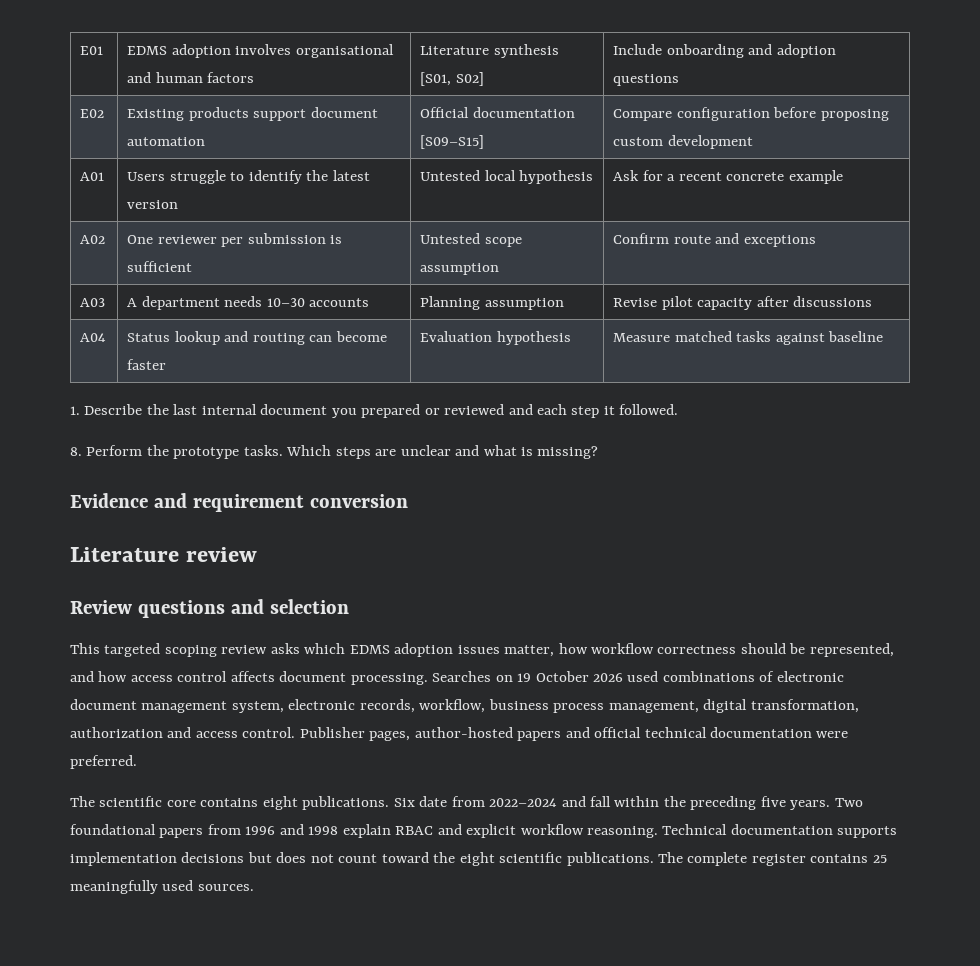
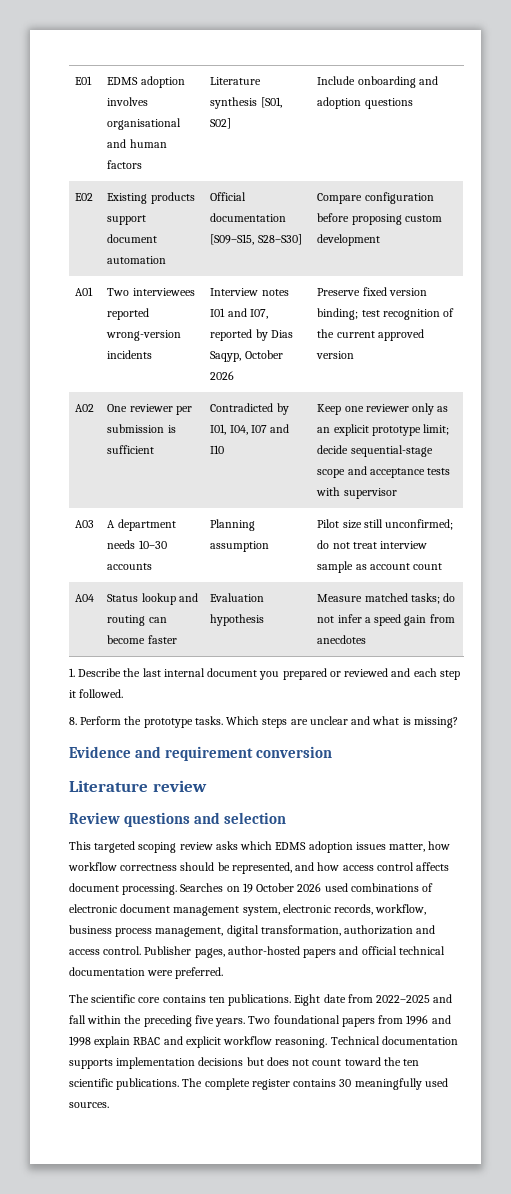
- E02 | Existing products support document automation | Official documentation [S09–S15] | Compare configuration before proposing custom development
+ E02 | Existing products support document automation | Official documentation [S09–S15, S28–S30] | Compare configuration before proposing custom development
- A01 | Users struggle to identify the latest version | Untested local hypothesis | Ask for a recent concrete example
+ A01 | Two interviewees reported wrong-version incidents | Interview notes I01 and I07, reported by Dias Saqyp, October 2026 | Preserve fixed version binding; test recognition of the current approved version
- A02 | One reviewer per submission is sufficient | Untested scope assumption | Confirm route and exceptions
+ A02 | One reviewer per submission is sufficient | Contradicted by I01, I04, I07 and I10 | Keep one reviewer only as an explicit prototype limit; decide sequential-stage scope and acceptance tests with supervisor
- A03 | A department needs 10–30 accounts | Planning assumption | Revise pilot capacity after discussions
+ A03 | A department needs 10–30 accounts | Planning assumption | Pilot size still unconfirmed; do not treat interview sample as account count
- A04 | Status lookup and routing can become faster | Evaluation hypothesis | Measure matched tasks against baseline
+ A04 | Status lookup and routing can become faster | Evaluation hypothesis | Measure matched tasks; do not infer a speed gain from anecdotes
- The scientific core contains eight publications. Six date from 2022–2024 and fall within the preceding five years.
+ The scientific core contains ten publications. Eight date from 2022–2025 and fall within the preceding five years.
- Technical documentation supports implementation decisions but does not count toward the eight scientific publications.
+ Technical documentation supports implementation decisions but does not count toward the ten scientific publications.
- The complete register contains 25 meaningfully used sources.
+ The complete register contains 30 meaningfully used sources.

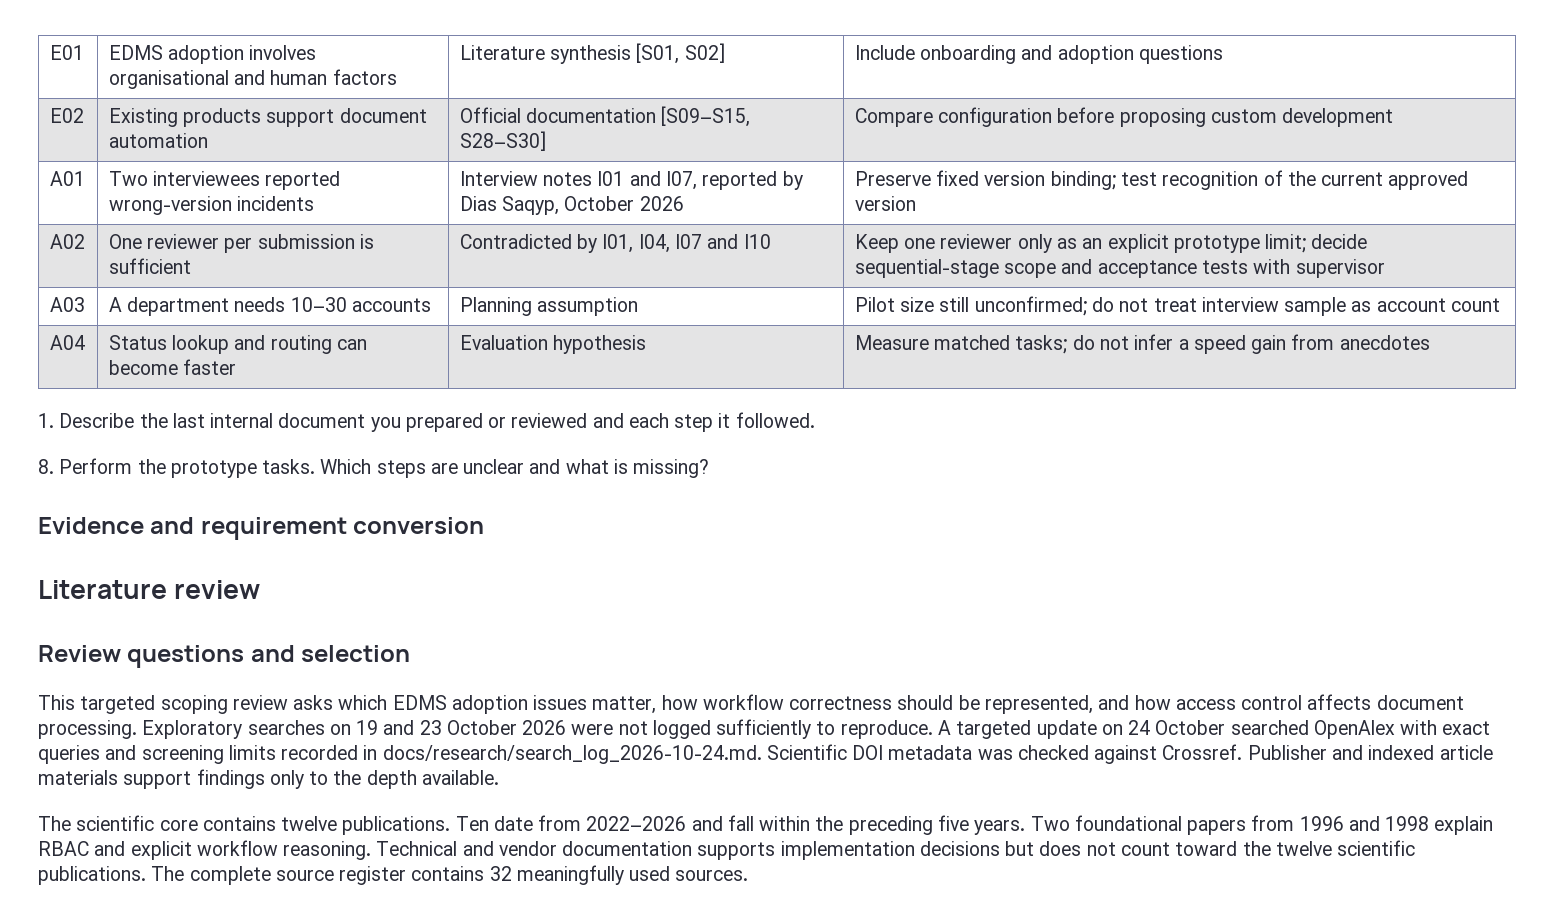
- Searches on 19 October 2026 used combinations of electronic document management system, electronic records, workflow, business process management, digital transformation, authorization and access control. Publisher pages, author-hosted papers and official technical documentation were preferred.
+ Exploratory searches on 19 and 23 October 2026 were not logged sufficiently to reproduce. A targeted update on 24 October searched OpenAlex with exact queries and screening limits recorded in docs/research/search_log_2026-10-24.md. Scientific DOI metadata was checked against Crossref. Publisher and indexed article materials support findings only to the depth available.
- The scientific core contains ten publications. Eight date from 2022–2025 and fall within the preceding five years.
+ The scientific core contains twelve publications. Ten date from 2022–2026 and fall within the preceding five years.
- Technical documentation supports implementation decisions but does not count toward the ten scientific publications.
+ Technical and vendor documentation supports implementation decisions but does not count toward the twelve scientific publications.
- The complete register contains 30 meaningfully used sources.
+ The complete source register contains 32 meaningfully used sources.

